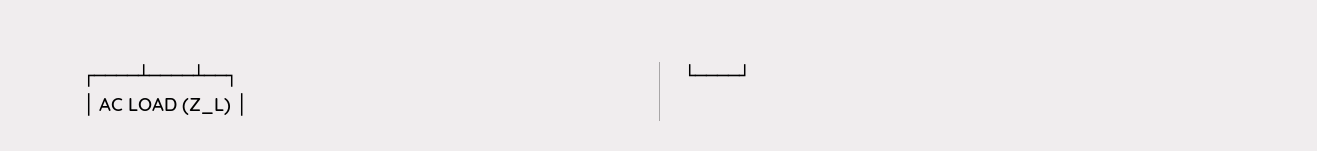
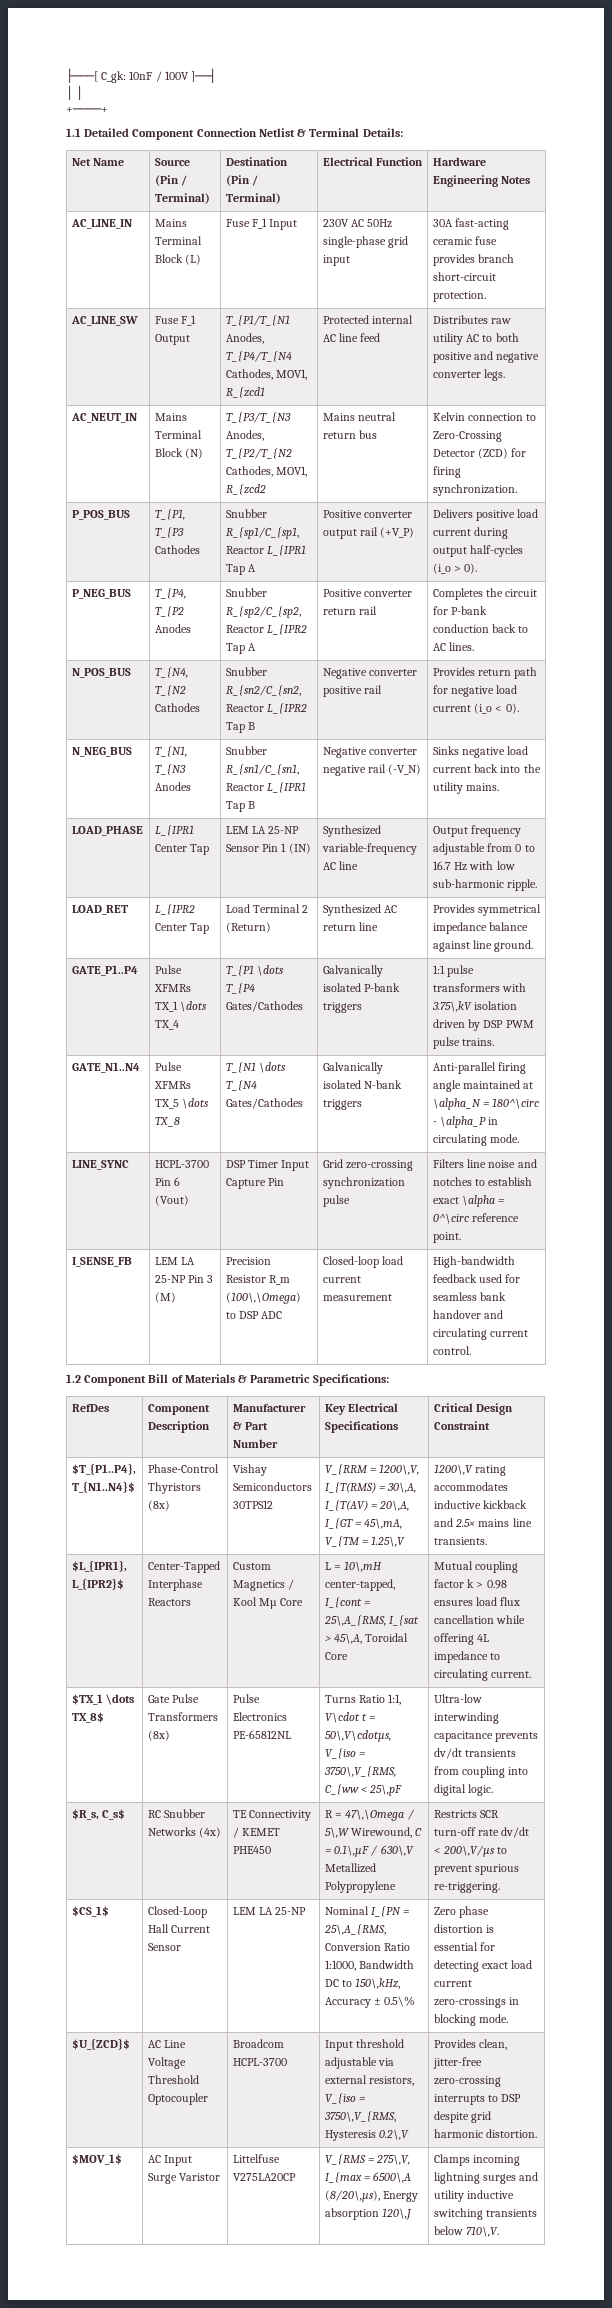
- ┌────┴────┴──┐
- │ AC LOAD (Z_L) │
- └────┘
+ ├───[ C_gk: 10nF / 100V ]──┤
+ │ │
+ +────+
+ 1.1 Detailed Component Connection Netlist & Terminal Details:
+ Net Name | Source (Pin / Terminal) | Destination (Pin / Terminal) | Electrical Function | Hardware Engineering Notes
+ AC_LINE_IN | Mains Terminal Block (L) | Fuse F_1 Input | 230V AC 50Hz single-phase grid input | 30A fast-acting ceramic fuse provides branch short-circuit protection.
+ AC_LINE_SW | Fuse F_1 Output | T_{P1/T_{N1 Anodes, T_{P4/T_{N4 Cathodes, MOV1, R_{zcd1 | Protected internal AC line feed | Distributes raw utility AC to both positive and negative converter legs.
+ AC_NEUT_IN | Mains Terminal Block (N) | T_{P3/T_{N3 Anodes, T_{P2/T_{N2 Cathodes, MOV1, R_{zcd2 | Mains neutral return bus | Kelvin connection to Zero-Crossing Detector (ZCD) for firing synchronization.
+ P_POS_BUS | T_{P1, T_{P3 Cathodes | Snubber R_{sp1/C_{sp1, Reactor L_{IPR1 Tap A | Positive converter output rail (+V_P) | Delivers positive load current during output half-cycles (i_o > 0).
+ P_NEG_BUS | T_{P4, T_{P2 Anodes | Snubber R_{sp2/C_{sp2, Reactor L_{IPR2 Tap A | Positive converter return rail | Completes the circuit for P-bank conduction back to AC lines.
+ N_POS_BUS | T_{N4, T_{N2 Cathodes | Snubber R_{sn2/C_{sn2, Reactor L_{IPR2 Tap B | Negative converter positive rail | Provides return path for negative load current (i_o < 0).
+ N_NEG_BUS | T_{N1, T_{N3 Anodes | Snubber R_{sn1/C_{sn1, Reactor L_{IPR1 Tap B | Negative converter negative rail (-V_N) | Sinks negative load current back into the utility mains.
+ LOAD_PHASE | L_{IPR1 Center Tap | LEM LA 25-NP Sensor Pin 1 (IN) | Synthesized variable-frequency AC line | Output frequency adjustable from 0 to 16.7 Hz with low sub-harmonic ripple.
+ LOAD_RET | L_{IPR2 Center Tap | Load Terminal 2 (Return) | Synthesized AC return line | Provides symmetrical impedance balance against line ground.
+ GATE_P1..P4 | Pulse XFMRs TX_1 \dots TX_4 | T_{P1 \dots T_{P4 Gates/Cathodes | Galvanically isolated P-bank triggers | 1:1 pulse transformers with 3.75\,kV isolation driven by DSP PWM pulse trains.
+ GATE_N1..N4 | Pulse XFMRs TX_5 \dots TX_8 | T_{N1 \dots T_{N4 Gates/Cathodes | Galvanically isolated N-bank triggers | Anti-parallel firing angle maintained at \alpha_N = 180^\circ - \alpha_P in circulating mode.
+ LINE_SYNC | HCPL-3700 Pin 6 (Vout) | DSP Timer Input Capture Pin | Grid zero-crossing synchronization pulse | Filters line noise and notches to establish exact \alpha = 0^\circ reference point.
+ I_SENSE_FB | LEM LA 25-NP Pin 3 (M) | Precision Resistor R_m (100\,\Omega) to DSP ADC | Closed-loop load current measurement | High-bandwidth feedback used for seamless bank handover and circulating current control.
+ 1.2 Component Bill of Materials & Parametric Specifications:
+ RefDes | Component Description | Manufacturer & Part Number | Key Electrical Specifications | Critical Design Constraint
+ $T_{P1..P4}, T_{N1..N4}$ | Phase-Control Thyristors (8x) | Vishay Semiconductors 30TPS12 | V_{RRM = 1200\,V, I_{T(RMS) = 30\,A, I_{T(AV) = 20\,A, I_{GT = 45\,mA, V_{TM = 1.25\,V | 1200\,V rating accommodates inductive kickback and 2.5× mains line transients.
+ $L_{IPR1}, L_{IPR2}$ | Center-Tapped Interphase Reactors | Custom Magnetics / Kool Mµ Core | L = 10\,mH center-tapped, I_{cont = 25\,A_{RMS, I_{sat > 45\,A, Toroidal Core | Mutual coupling factor k > 0.98 ensures load flux cancellation while offering 4L impedance to circulating current.
+ $TX_1 \dots TX_8$ | Gate Pulse Transformers (8x) | Pulse Electronics PE-65812NL | Turns Ratio 1:1, V\cdot t = 50\,V\cdotµs, V_{iso = 3750\,V_{RMS, C_{ww < 25\,pF | Ultra-low interwinding capacitance prevents dv/dt transients from coupling into digital logic.
+ $R_s, C_s$ | RC Snubber Networks (4x) | TE Connectivity / KEMET PHE450 | R = 47\,\Omega / 5\,W Wirewound, C = 0.1\,µF / 630\,V Metallized Polypropylene | Restricts SCR turn-off rate dv/dt < 200\,V/µs to prevent spurious re-triggering.
+ $CS_1$ | Closed-Loop Hall Current Sensor | LEM LA 25-NP | Nominal I_{PN = 25\,A_{RMS, Conversion Ratio 1:1000, Bandwidth DC to 150\,kHz, Accuracy ± 0.5\% | Zero phase distortion is essential for detecting exact load current zero-crossings in blocking mode.
+ $U_{ZCD}$ | AC Line Voltage Threshold Optocoupler | Broadcom HCPL-3700 | Input threshold adjustable via external resistors, V_{iso = 3750\,V_{RMS, Hysteresis 0.2\,V | Provides clean, jitter-free zero-crossing interrupts to DSP despite grid harmonic distortion.
+ $MOV_1$ | AC Input Surge Varistor | Littelfuse V275LA20CP | V_{RMS = 275\,V, I_{max = 6500\,A (8/20\,µs), Energy absorption 120\,J | Clamps incoming lightning surges and utility inductive switching transients below 710\,V.

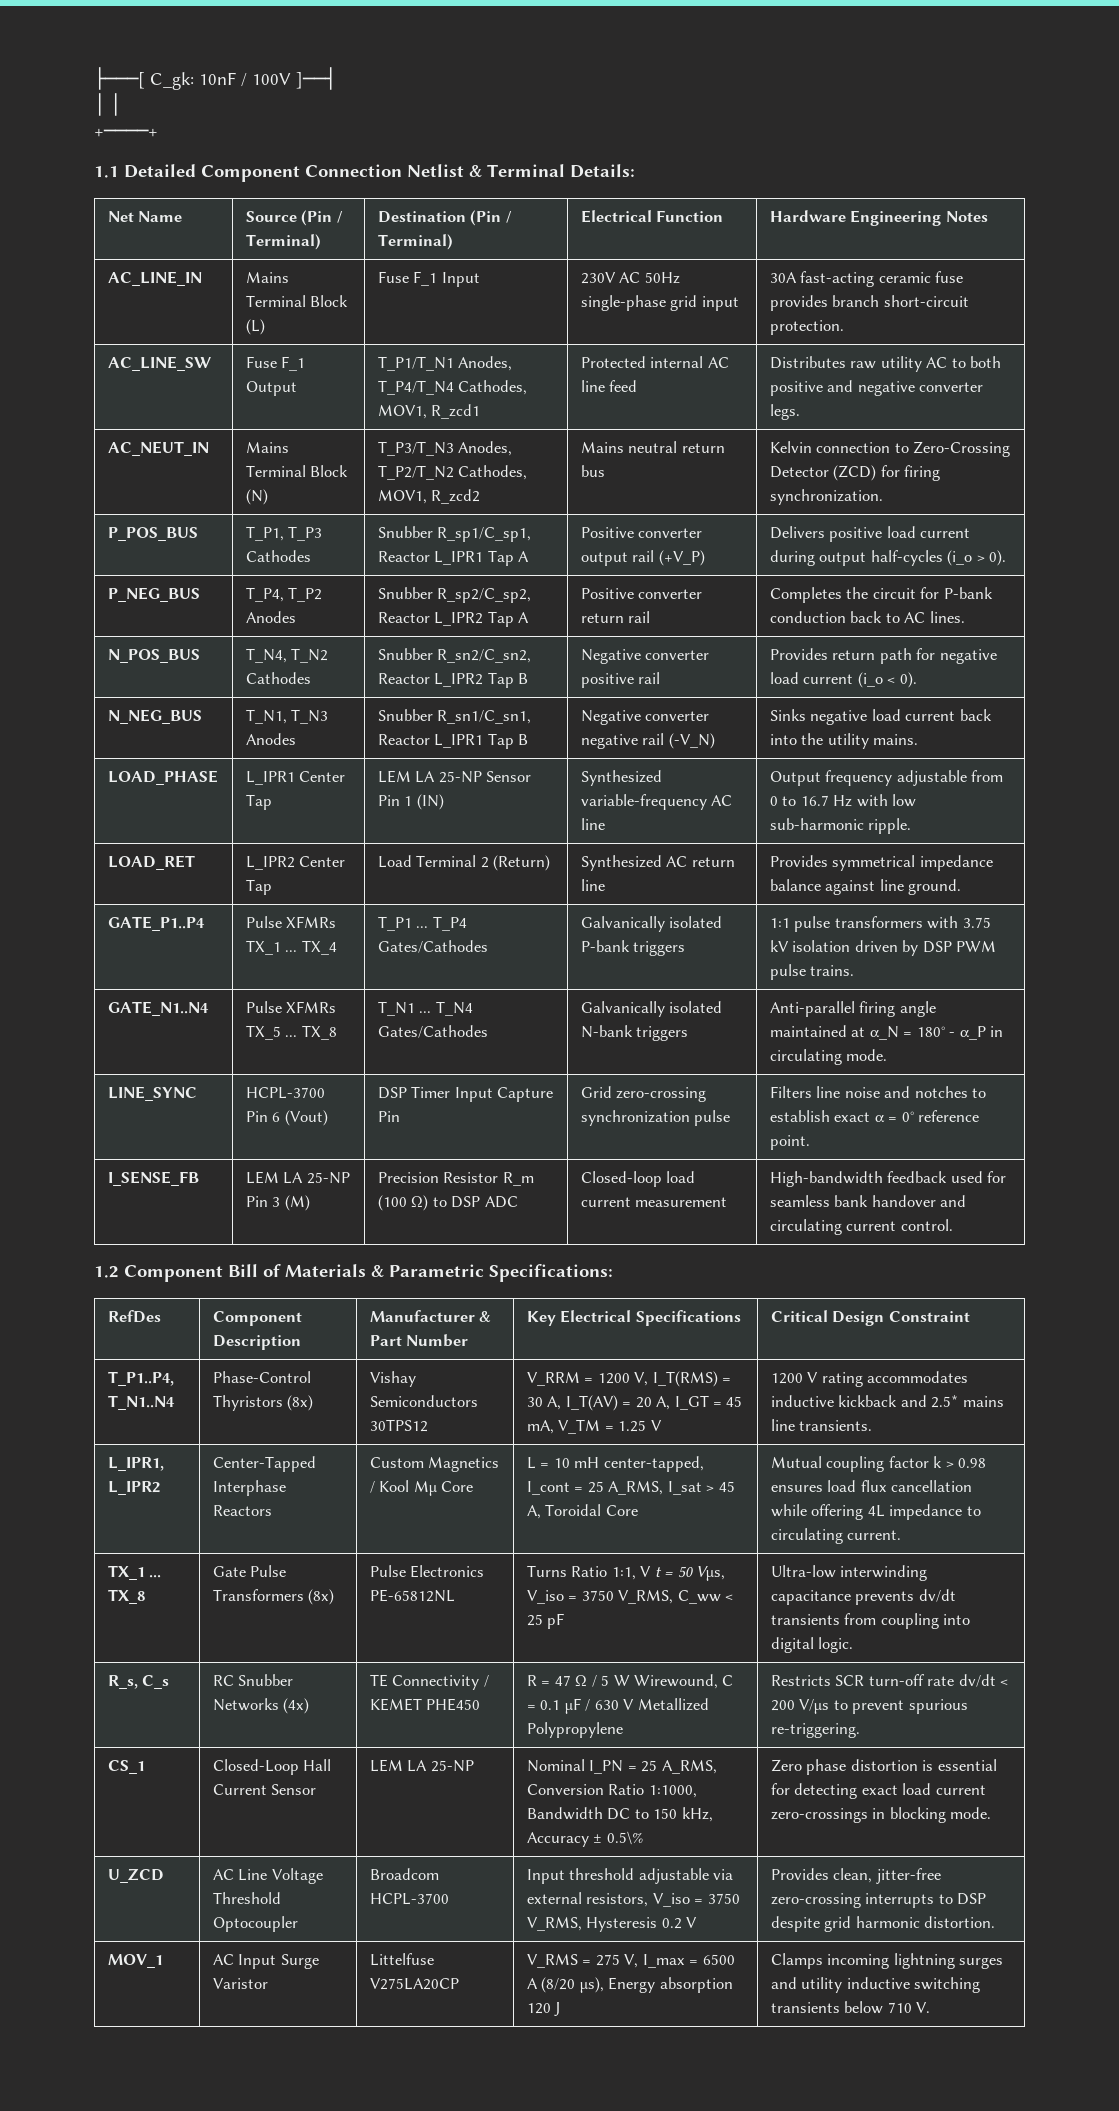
- AC_LINE_SW | Fuse F_1 Output | T_{P1/T_{N1 Anodes, T_{P4/T_{N4 Cathodes, MOV1, R_{zcd1 | Protected internal AC line feed | Distributes raw utility AC to both positive and negative converter legs.
+ AC_LINE_SW | Fuse F_1 Output | T_P1/T_N1 Anodes, T_P4/T_N4 Cathodes, MOV1, R_zcd1 | Protected internal AC line feed | Distributes raw utility AC to both positive and negative converter legs.
- AC_NEUT_IN | Mains Terminal Block (N) | T_{P3/T_{N3 Anodes, T_{P2/T_{N2 Cathodes, MOV1, R_{zcd2 | Mains neutral return bus | Kelvin connection to Zero-Crossing Detector (ZCD) for firing synchronization.
+ AC_NEUT_IN | Mains Terminal Block (N) | T_P3/T_N3 Anodes, T_P2/T_N2 Cathodes, MOV1, R_zcd2 | Mains neutral return bus | Kelvin connection to Zero-Crossing Detector (ZCD) for firing synchronization.
- P_POS_BUS | T_{P1, T_{P3 Cathodes | Snubber R_{sp1/C_{sp1, Reactor L_{IPR1 Tap A | Positive converter output rail (+V_P) | Delivers positive load current during output half-cycles (i_o > 0).
+ P_POS_BUS | T_P1, T_P3 Cathodes | Snubber R_sp1/C_sp1, Reactor L_IPR1 Tap A | Positive converter output rail (+V_P) | Delivers positive load current during output half-cycles (i_o > 0).
- P_NEG_BUS | T_{P4, T_{P2 Anodes | Snubber R_{sp2/C_{sp2, Reactor L_{IPR2 Tap A | Positive converter return rail | Completes the circuit for P-bank conduction back to AC lines.
+ P_NEG_BUS | T_P4, T_P2 Anodes | Snubber R_sp2/C_sp2, Reactor L_IPR2 Tap A | Positive converter return rail | Completes the circuit for P-bank conduction back to AC lines.
- N_POS_BUS | T_{N4, T_{N2 Cathodes | Snubber R_{sn2/C_{sn2, Reactor L_{IPR2 Tap B | Negative converter positive rail | Provides return path for negative load current (i_o < 0).
+ N_POS_BUS | T_N4, T_N2 Cathodes | Snubber R_sn2/C_sn2, Reactor L_IPR2 Tap B | Negative converter positive rail | Provides return path for negative load current (i_o < 0).
- N_NEG_BUS | T_{N1, T_{N3 Anodes | Snubber R_{sn1/C_{sn1, Reactor L_{IPR1 Tap B | Negative converter negative rail (-V_N) | Sinks negative load current back into the utility mains.
+ N_NEG_BUS | T_N1, T_N3 Anodes | Snubber R_sn1/C_sn1, Reactor L_IPR1 Tap B | Negative converter negative rail (-V_N) | Sinks negative load current back into the utility mains.
- LOAD_PHASE | L_{IPR1 Center Tap | LEM LA 25-NP Sensor Pin 1 (IN) | Synthesized variable-frequency AC line | Output frequency adjustable from 0 to 16.7 Hz with low sub-harmonic ripple.
+ LOAD_PHASE | L_IPR1 Center Tap | LEM LA 25-NP Sensor Pin 1 (IN) | Synthesized variable-frequency AC line | Output frequency adjustable from 0 to 16.7 Hz with low sub-harmonic ripple.
- LOAD_RET | L_{IPR2 Center Tap | Load Terminal 2 (Return) | Synthesized AC return line | Provides symmetrical impedance balance against line ground.
+ LOAD_RET | L_IPR2 Center Tap | Load Terminal 2 (Return) | Synthesized AC return line | Provides symmetrical impedance balance against line ground.
- GATE_P1..P4 | Pulse XFMRs TX_1 \dots TX_4 | T_{P1 \dots T_{P4 Gates/Cathodes | Galvanically isolated P-bank triggers | 1:1 pulse transformers with 3.75\,kV isolation driven by DSP PWM pulse trains.
+ GATE_P1..P4 | Pulse XFMRs TX_1 ... TX_4 | T_P1 ... T_P4 Gates/Cathodes | Galvanically isolated P-bank triggers | 1:1 pulse transformers with 3.75 kV isolation driven by DSP PWM pulse trains.
- GATE_N1..N4 | Pulse XFMRs TX_5 \dots TX_8 | T_{N1 \dots T_{N4 Gates/Cathodes | Galvanically isolated N-bank triggers | Anti-parallel firing angle maintained at \alpha_N = 180^\circ - \alpha_P in circulating mode.
+ GATE_N1..N4 | Pulse XFMRs TX_5 ... TX_8 | T_N1 ... T_N4 Gates/Cathodes | Galvanically isolated N-bank triggers | Anti-parallel firing angle maintained at α_N = 180° - α_P in circulating mode.
- LINE_SYNC | HCPL-3700 Pin 6 (Vout) | DSP Timer Input Capture Pin | Grid zero-crossing synchronization pulse | Filters line noise and notches to establish exact \alpha = 0^\circ reference point.
+ LINE_SYNC | HCPL-3700 Pin 6 (Vout) | DSP Timer Input Capture Pin | Grid zero-crossing synchronization pulse | Filters line noise and notches to establish exact α = 0° reference point.
- I_SENSE_FB | LEM LA 25-NP Pin 3 (M) | Precision Resistor R_m (100\,\Omega) to DSP ADC | Closed-loop load current measurement | High-bandwidth feedback used for seamless bank handover and circulating current control.
+ I_SENSE_FB | LEM LA 25-NP Pin 3 (M) | Precision Resistor R_m (100 Ω) to DSP ADC | Closed-loop load current measurement | High-bandwidth feedback used for seamless bank handover and circulating current control.
- $T_{P1..P4}, T_{N1..N4}$ | Phase-Control Thyristors (8x) | Vishay Semiconductors 30TPS12 | V_{RRM = 1200\,V, I_{T(RMS) = 30\,A, I_{T(AV) = 20\,A, I_{GT = 45\,mA, V_{TM = 1.25\,V | 1200\,V rating accommodates inductive kickback and 2.5× mains line transients.
+ T_P1..P4, T_N1..N4 | Phase-Control Thyristors (8x) | Vishay Semiconductors 30TPS12 | V_RRM = 1200 V, I_T(RMS) = 30 A, I_T(AV) = 20 A, I_GT = 45 mA, V_TM = 1.25 V | 1200 V rating accommodates inductive kickback and 2.5* mains line transients.
- $L_{IPR1}, L_{IPR2}$
+ L_IPR1, L_IPR2
- L = 10\,mH center-tapped, I_{cont = 25\,A_{RMS, I_{sat > 45\,A, Toroidal Core
+ L = 10 mH center-tapped, I_cont = 25 A_RMS, I_sat > 45 A, Toroidal Core
- $TX_1 \dots TX_8$ | Gate Pulse Transformers (8x) | Pulse Electronics PE-65812NL | Turns Ratio 1:1, V\cdot t = 50\,V\cdotµs, V_{iso = 3750\,V_{RMS, C_{ww < 25\,pF | Ultra-low interwinding capacitance prevents dv/dt transients from coupling into digital logic.
+ TX_1 ... TX_8 | Gate Pulse Transformers (8x) | Pulse Electronics PE-65812NL | Turns Ratio 1:1, V t = 50 Vµs, V_iso = 3750 V_RMS, C_ww < 25 pF | Ultra-low interwinding capacitance prevents dv/dt transients from coupling into digital logic.
- $R_s, C_s$ | RC Snubber Networks (4x) | TE Connectivity / KEMET PHE450 | R = 47\,\Omega / 5\,W Wirewound, C = 0.1\,µF / 630\,V Metallized Polypropylene | Restricts SCR turn-off rate dv/dt < 200\,V/µs to prevent spurious re-triggering.
+ R_s, C_s | RC Snubber Networks (4x) | TE Connectivity / KEMET PHE450 | R = 47 Ω / 5 W Wirewound, C = 0.1 µF / 630 V Metallized Polypropylene | Restricts SCR turn-off rate dv/dt < 200 V/µs to prevent spurious re-triggering.
- $CS_1$ | Closed-Loop Hall Current Sensor | LEM LA 25-NP | Nominal I_{PN = 25\,A_{RMS, Conversion Ratio 1:1000, Bandwidth DC to 150\,kHz, Accuracy ± 0.5\% | Zero phase distortion is essential for detecting exact load current zero-crossings in blocking mode.
+ CS_1 | Closed-Loop Hall Current Sensor | LEM LA 25-NP | Nominal I_PN = 25 A_RMS, Conversion Ratio 1:1000, Bandwidth DC to 150 kHz, Accuracy ± 0.5\% | Zero phase distortion is essential for detecting exact load current zero-crossings in blocking mode.
- $U_{ZCD}$ | AC Line Voltage Threshold Optocoupler | Broadcom HCPL-3700 | Input threshold adjustable via external resistors, V_{iso = 3750\,V_{RMS, Hysteresis 0.2\,V | Provides clean, jitter-free zero-crossing interrupts to DSP despite grid harmonic distortion.
+ U_ZCD | AC Line Voltage Threshold Optocoupler | Broadcom HCPL-3700 | Input threshold adjustable via external resistors, V_iso = 3750 V_RMS, Hysteresis 0.2 V | Provides clean, jitter-free zero-crossing interrupts to DSP despite grid harmonic distortion.
- $MOV_1$ | AC Input Surge Varistor | Littelfuse V275LA20CP | V_{RMS = 275\,V, I_{max = 6500\,A (8/20\,µs), Energy absorption 120\,J | Clamps incoming lightning surges and utility inductive switching transients below 710\,V.
+ MOV_1 | AC Input Surge Varistor | Littelfuse V275LA20CP | V_RMS = 275 V, I_max = 6500 A (8/20 µs), Energy absorption 120 J | Clamps incoming lightning surges and utility inductive switching transients below 710 V.

